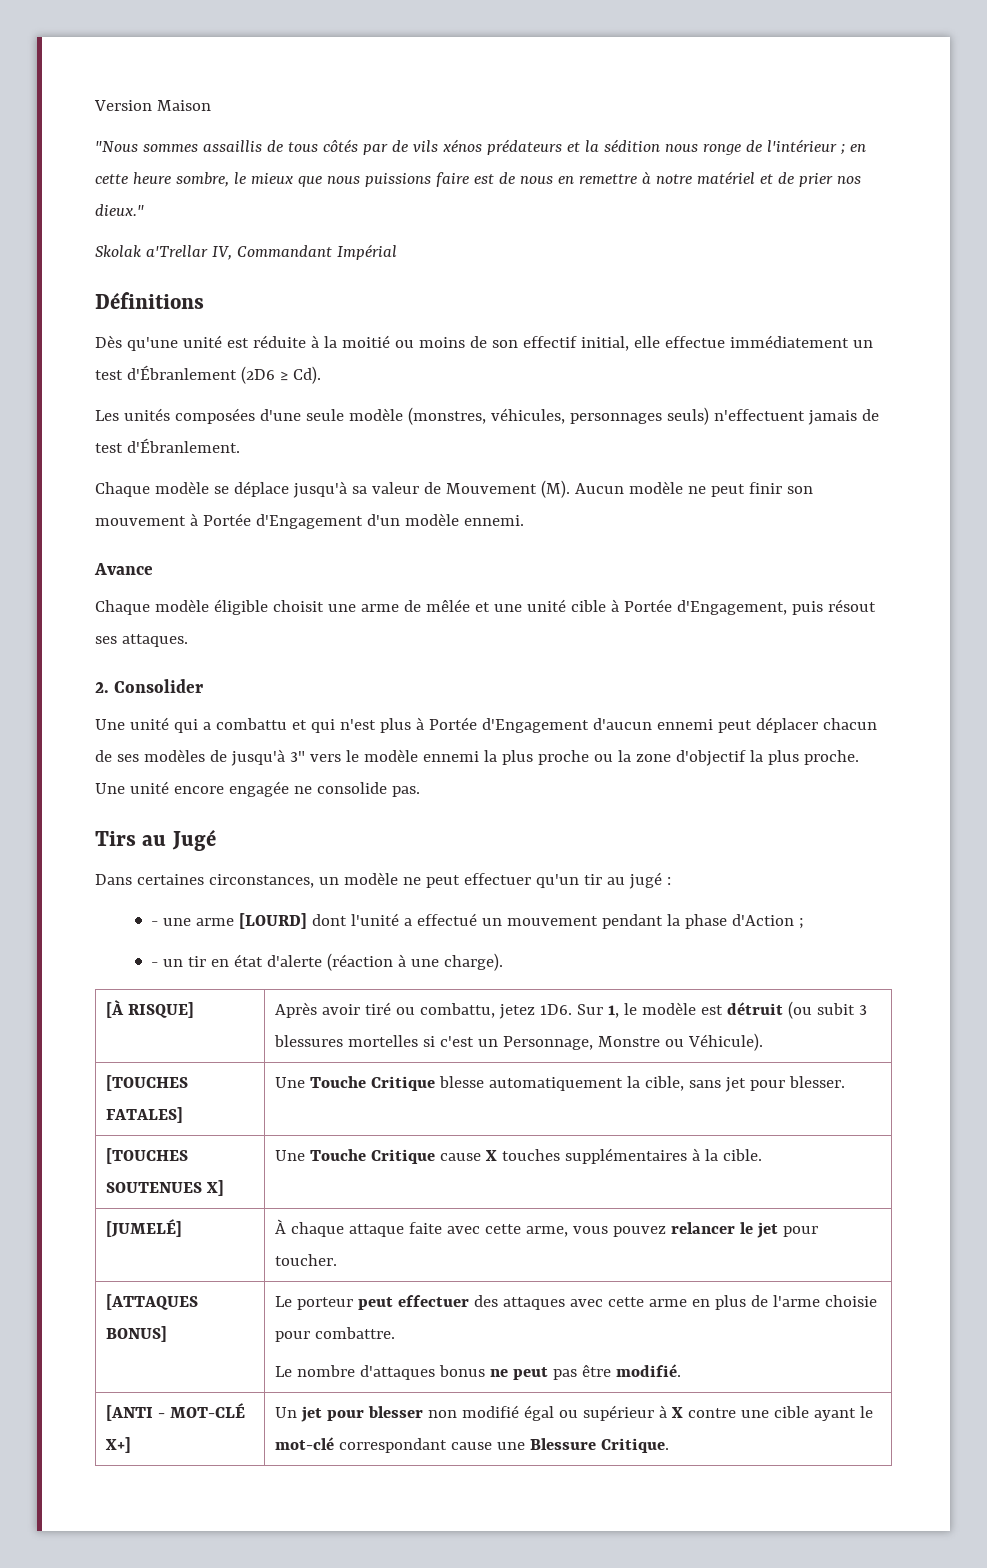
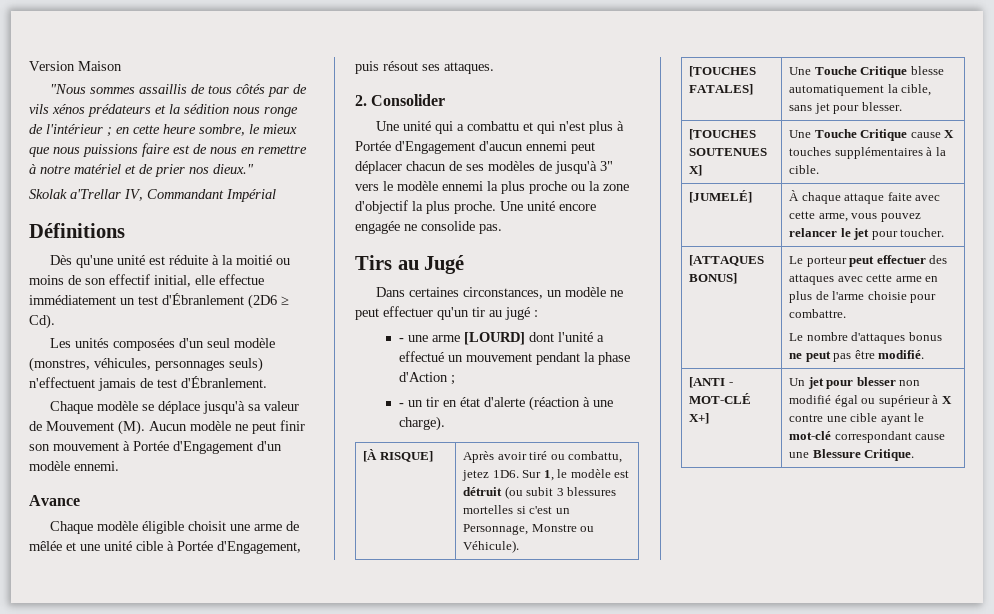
- Les unités composées d'une seule modèle (monstres, véhicules, personnages seuls) n'effectuent jamais de test d'Ébranlement.
+ Les unités composées d'un seul modèle (monstres, véhicules, personnages seuls) n'effectuent jamais de test d'Ébranlement.

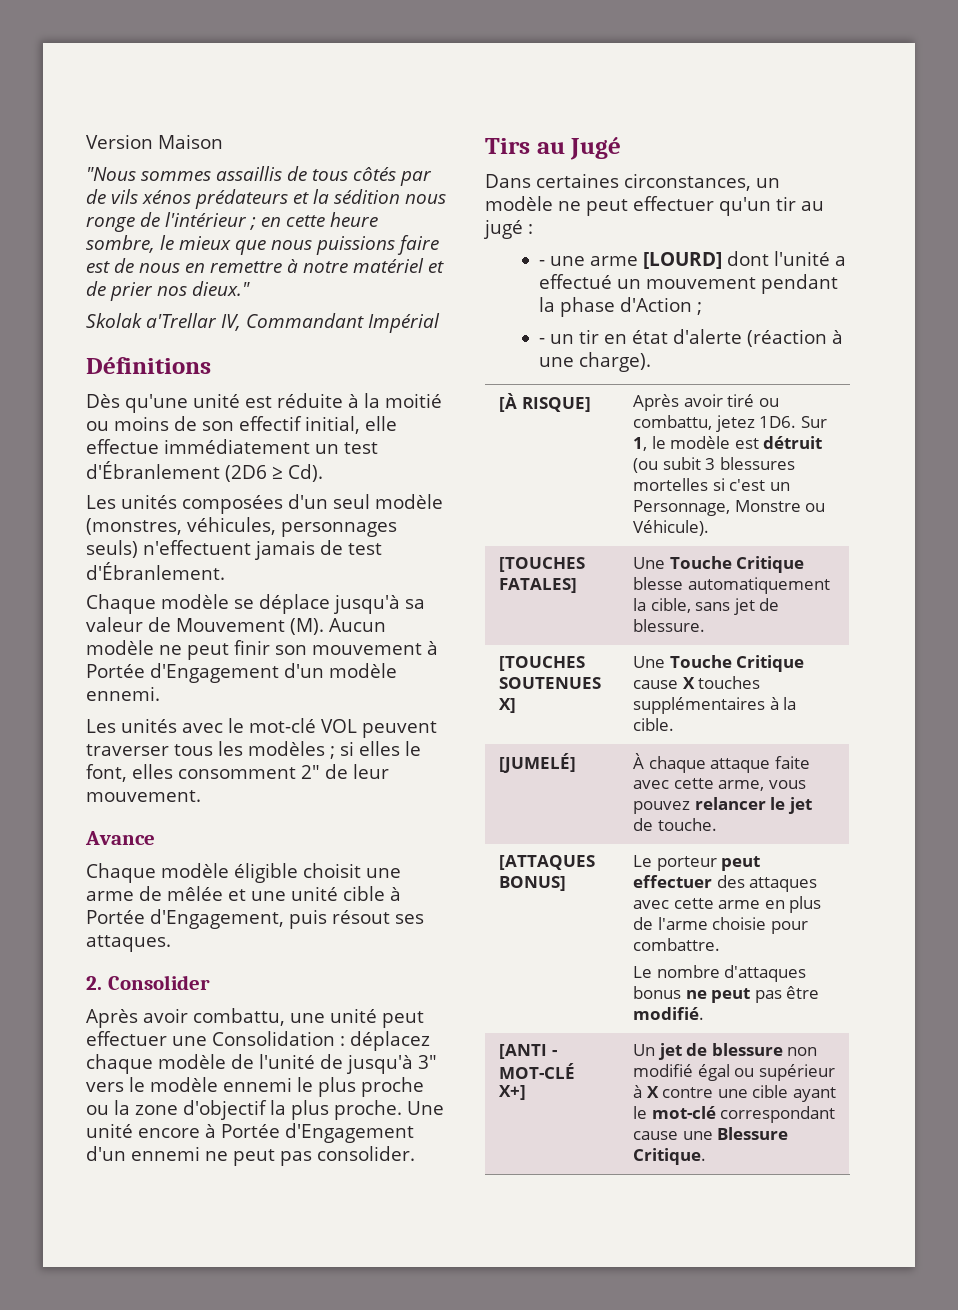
+ Les unités avec le mot-clé VOL peuvent traverser tous les modèles ; si elles le font, elles consomment 2" de leur mouvement.
- Une unité qui a combattu et qui n'est plus à Portée d'Engagement d'aucun ennemi peut déplacer chacun de ses modèles de jusqu'à 3" vers le modèle ennemi la plus proche ou la zone d'objectif la plus proche.
+ Après avoir combattu, une unité peut effectuer une Consolidation : déplacez chaque modèle de l'unité de jusqu'à 3" vers le modèle ennemi le plus proche ou la zone d'objectif la plus proche.
- Une unité encore engagée ne consolide pas.
+ Une unité encore à Portée d'Engagement d'un ennemi ne peut pas consolider.
- [TOUCHES FATALES] | Une Touche Critique blesse automatiquement la cible, sans jet pour blesser.
+ [TOUCHES FATALES] | Une Touche Critique blesse automatiquement la cible, sans jet de blessure.
- [JUMELÉ] | À chaque attaque faite avec cette arme, vous pouvez relancer le jet pour toucher.
+ [JUMELÉ] | À chaque attaque faite avec cette arme, vous pouvez relancer le jet de touche.
- [ANTI - MOT-CLÉ X+] | Un jet pour blesser non modifié égal ou supérieur à X contre une cible ayant le mot-clé correspondant cause une Blessure Critique.
+ [ANTI - MOT-CLÉ X+] | Un jet de blessure non modifié égal ou supérieur à X contre une cible ayant le mot-clé correspondant cause une Blessure Critique.

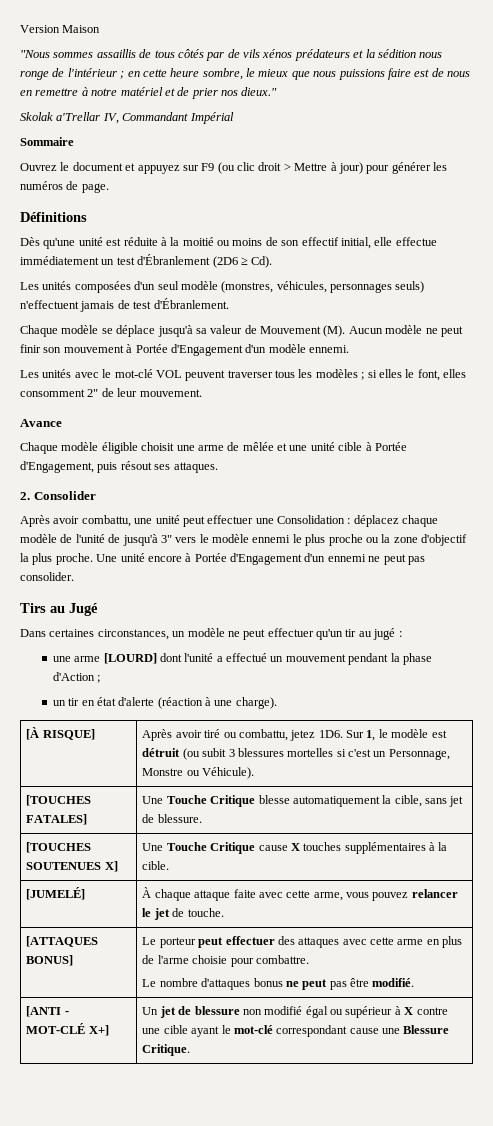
+ Sommaire
+ Ouvrez le document et appuyez sur F9 (ou clic droit > Mettre à jour) pour générer les numéros de page.
- - une arme [LOURD] dont l'unité a effectué un mouvement pendant la phase d'Action ;
+ une arme [LOURD] dont l'unité a effectué un mouvement pendant la phase d'Action ;
- - un tir en état d'alerte (réaction à une charge).
+ un tir en état d'alerte (réaction à une charge).

